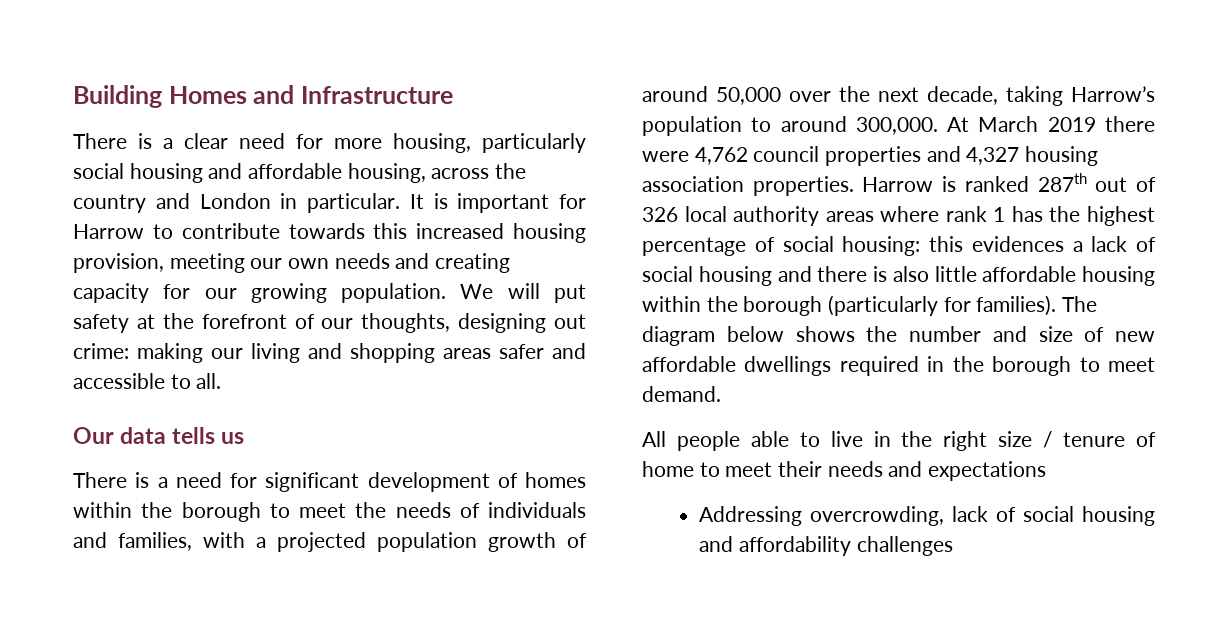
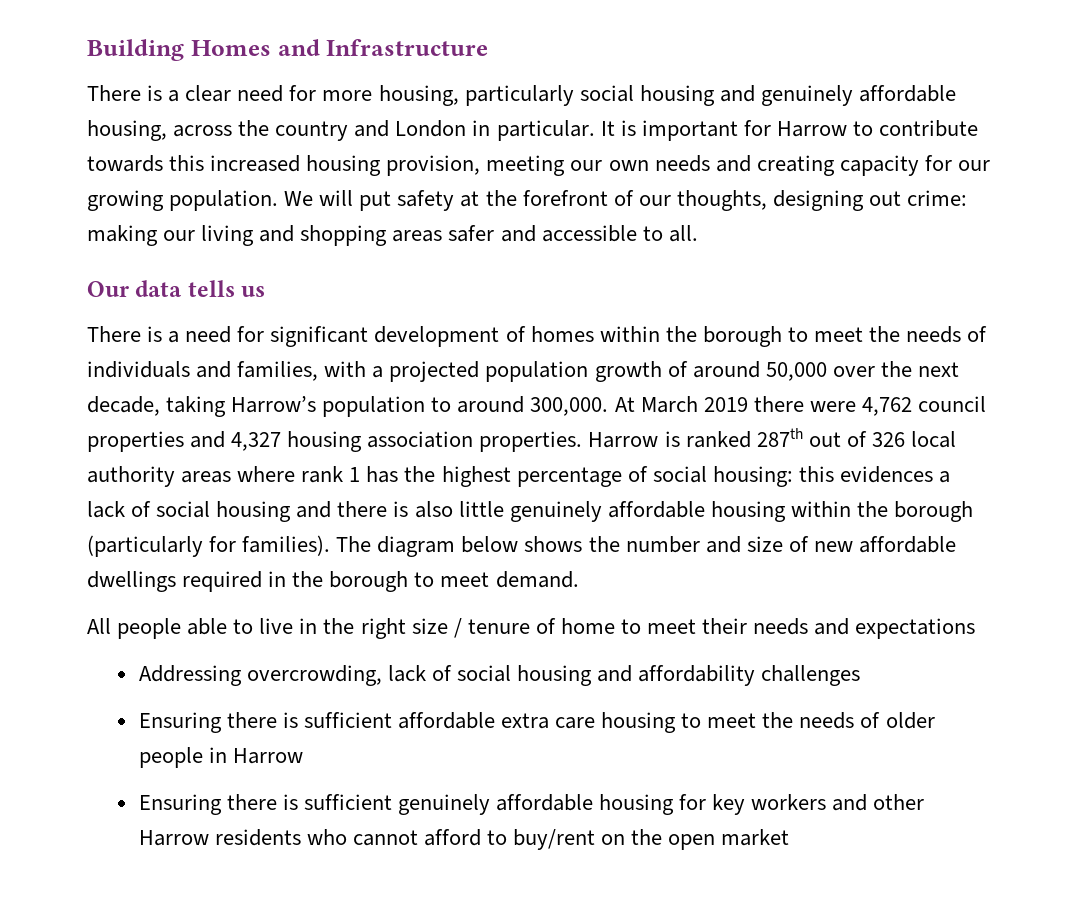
- There is a clear need for more housing, particularly social housing and affordable housing, across the country and London in particular.
+ There is a clear need for more housing, particularly social housing and genuinely affordable housing, across the country and London in particular.
- Harrow is ranked 287th out of 326 local authority areas where rank 1 has the highest percentage of social housing: this evidences a lack of social housing and there is also little affordable housing within the borough (particularly for families).
+ Harrow is ranked 287th out of 326 local authority areas where rank 1 has the highest percentage of social housing: this evidences a lack of social housing and there is also little genuinely affordable housing within the borough (particularly for families).
+ Ensuring there is sufficient affordable extra care housing to meet the needs of older people in Harrow
+ Ensuring there is sufficient genuinely affordable housing for key workers and other Harrow residents who cannot afford to buy/rent on the open market

